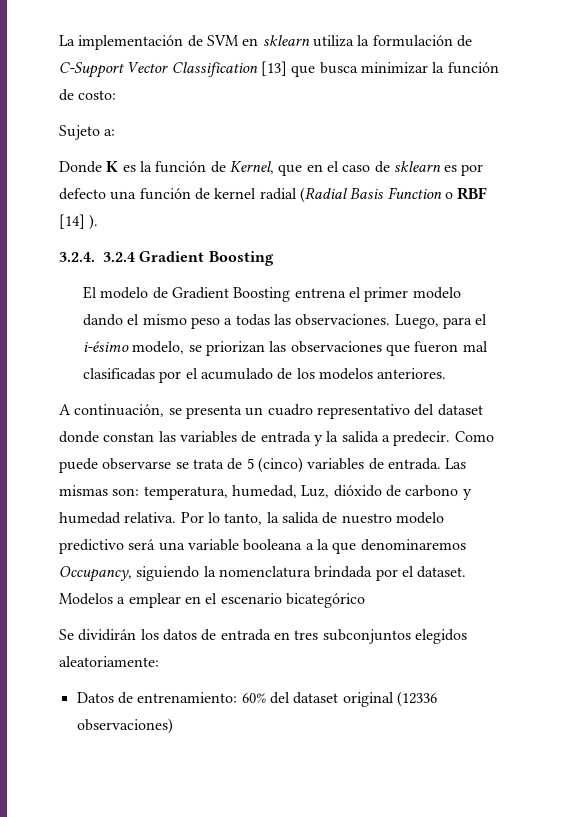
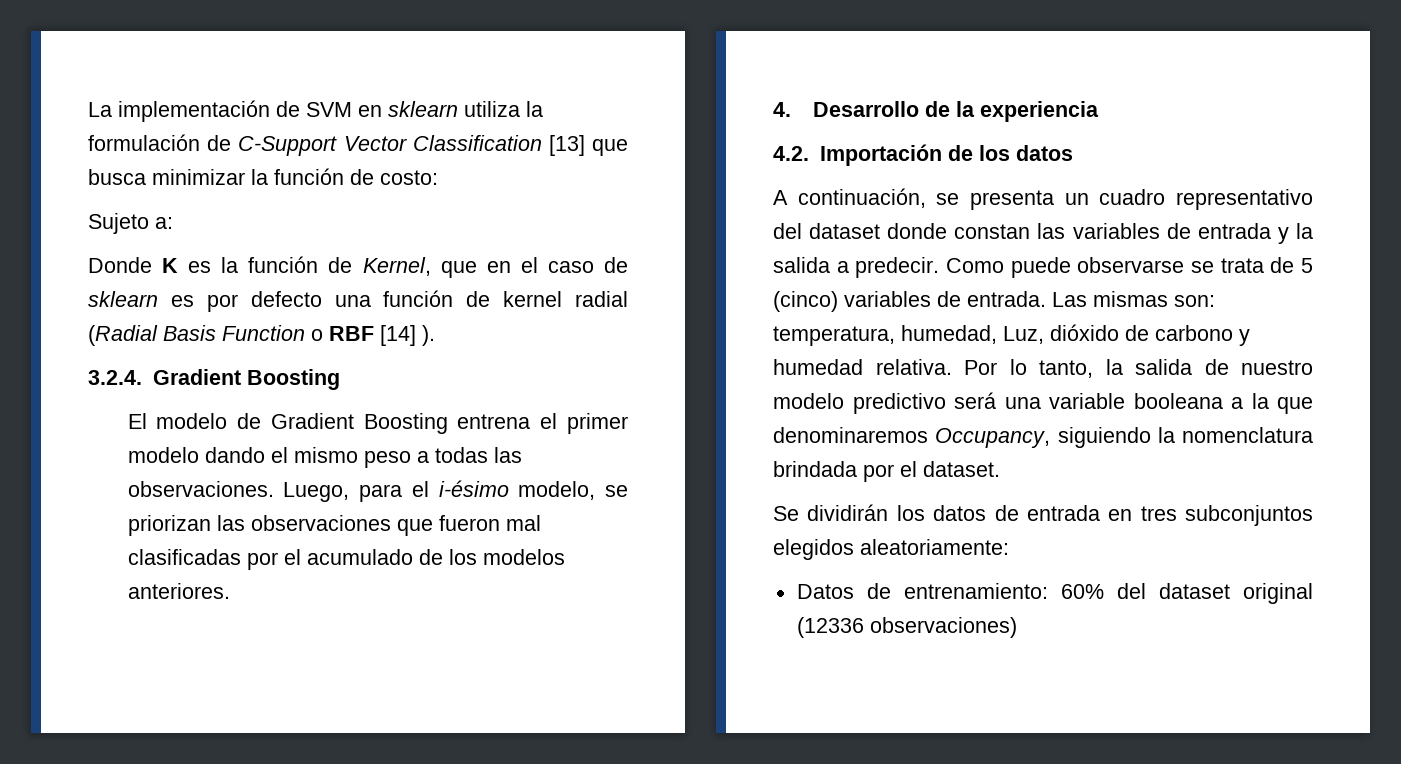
- 3.2.4. 3.2.4 Gradient Boosting
+ 3.2.4. Gradient Boosting
+ 4. Desarrollo de la experiencia
+ 4.2. Importación de los datos
- Modelos a emplear en el escenario bicategórico

